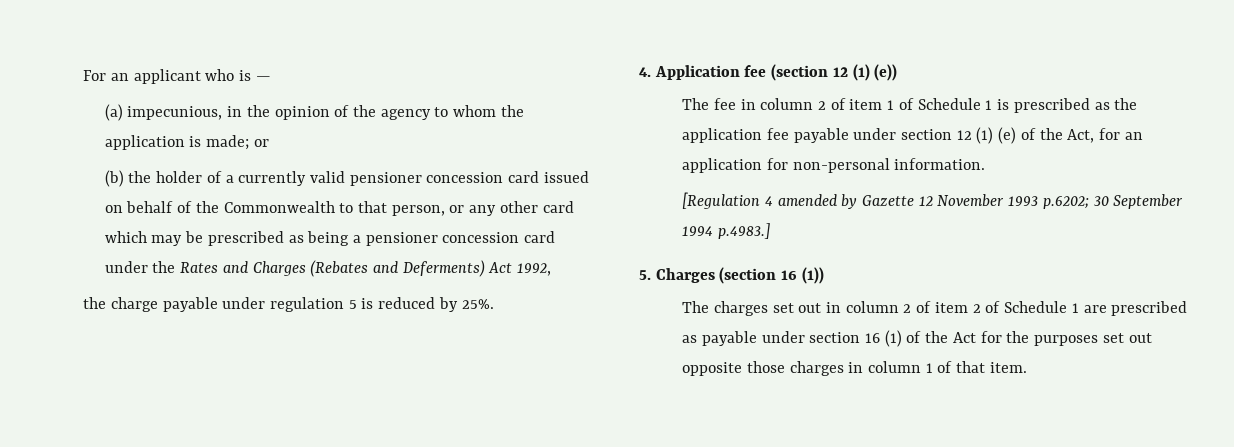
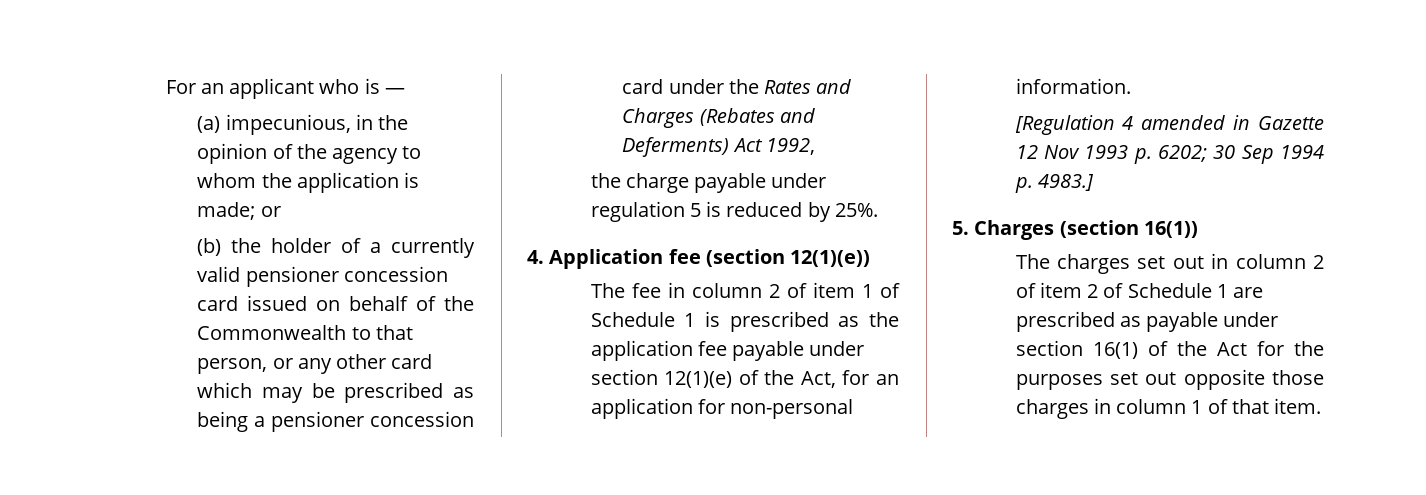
- 4. Application fee (section 12 (1) (e))
+ 4. Application fee (section 12(1)(e))
- The fee in column 2 of item 1 of Schedule 1 is prescribed as the application fee payable under section 12 (1) (e) of the Act, for an application for non-personal information.
+ The fee in column 2 of item 1 of Schedule 1 is prescribed as the application fee payable under section 12(1)(e) of the Act, for an application for non-personal information.
- [Regulation 4 amended by Gazette 12 November 1993 p.6202; 30 September 1994 p.4983.]
+ [Regulation 4 amended in Gazette 12 Nov 1993 p. 6202; 30 Sep 1994 p. 4983.]
- 5. Charges (section 16 (1))
+ 5. Charges (section 16(1))
- The charges set out in column 2 of item 2 of Schedule 1 are prescribed as payable under section 16 (1) of the Act for the purposes set out opposite those charges in column 1 of that item.
+ The charges set out in column 2 of item 2 of Schedule 1 are prescribed as payable under section 16(1) of the Act for the purposes set out opposite those charges in column 1 of that item.

